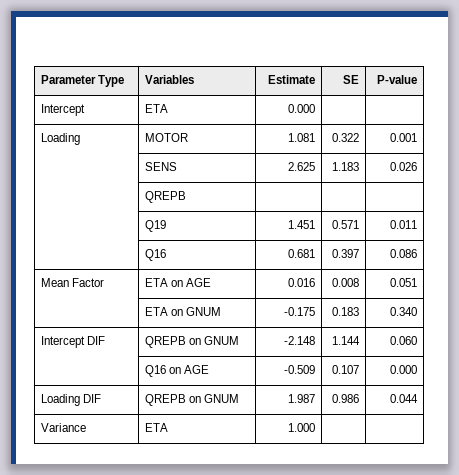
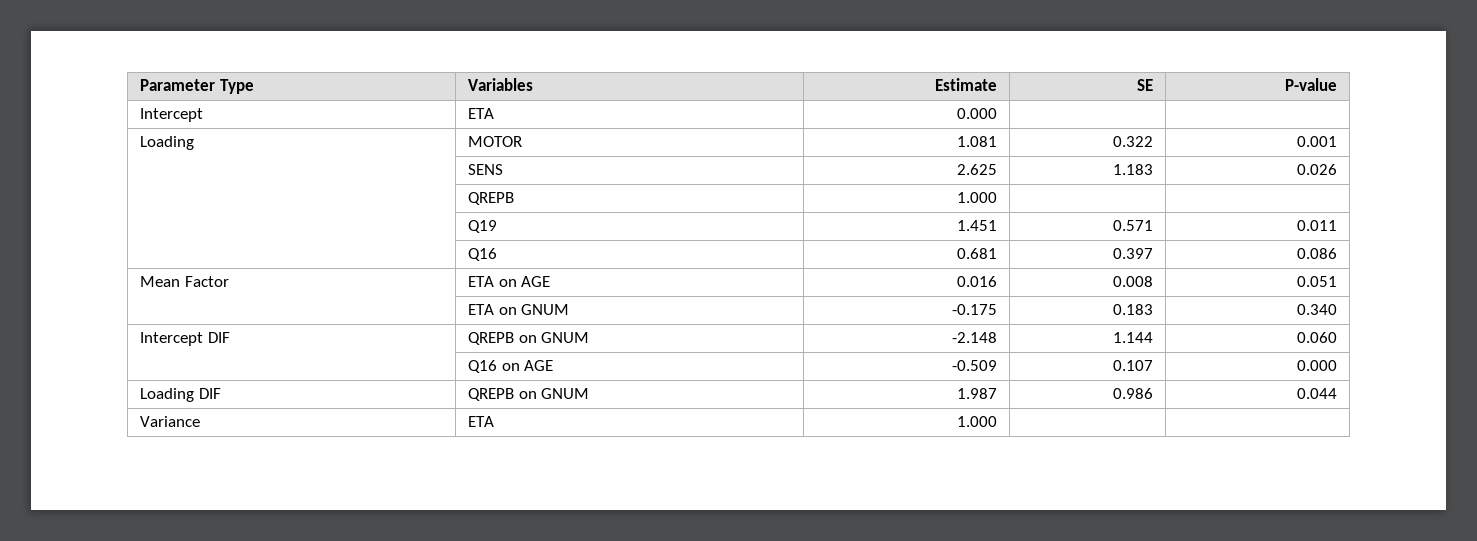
- | QREPB | | |
+ | QREPB | 1.000 | |

